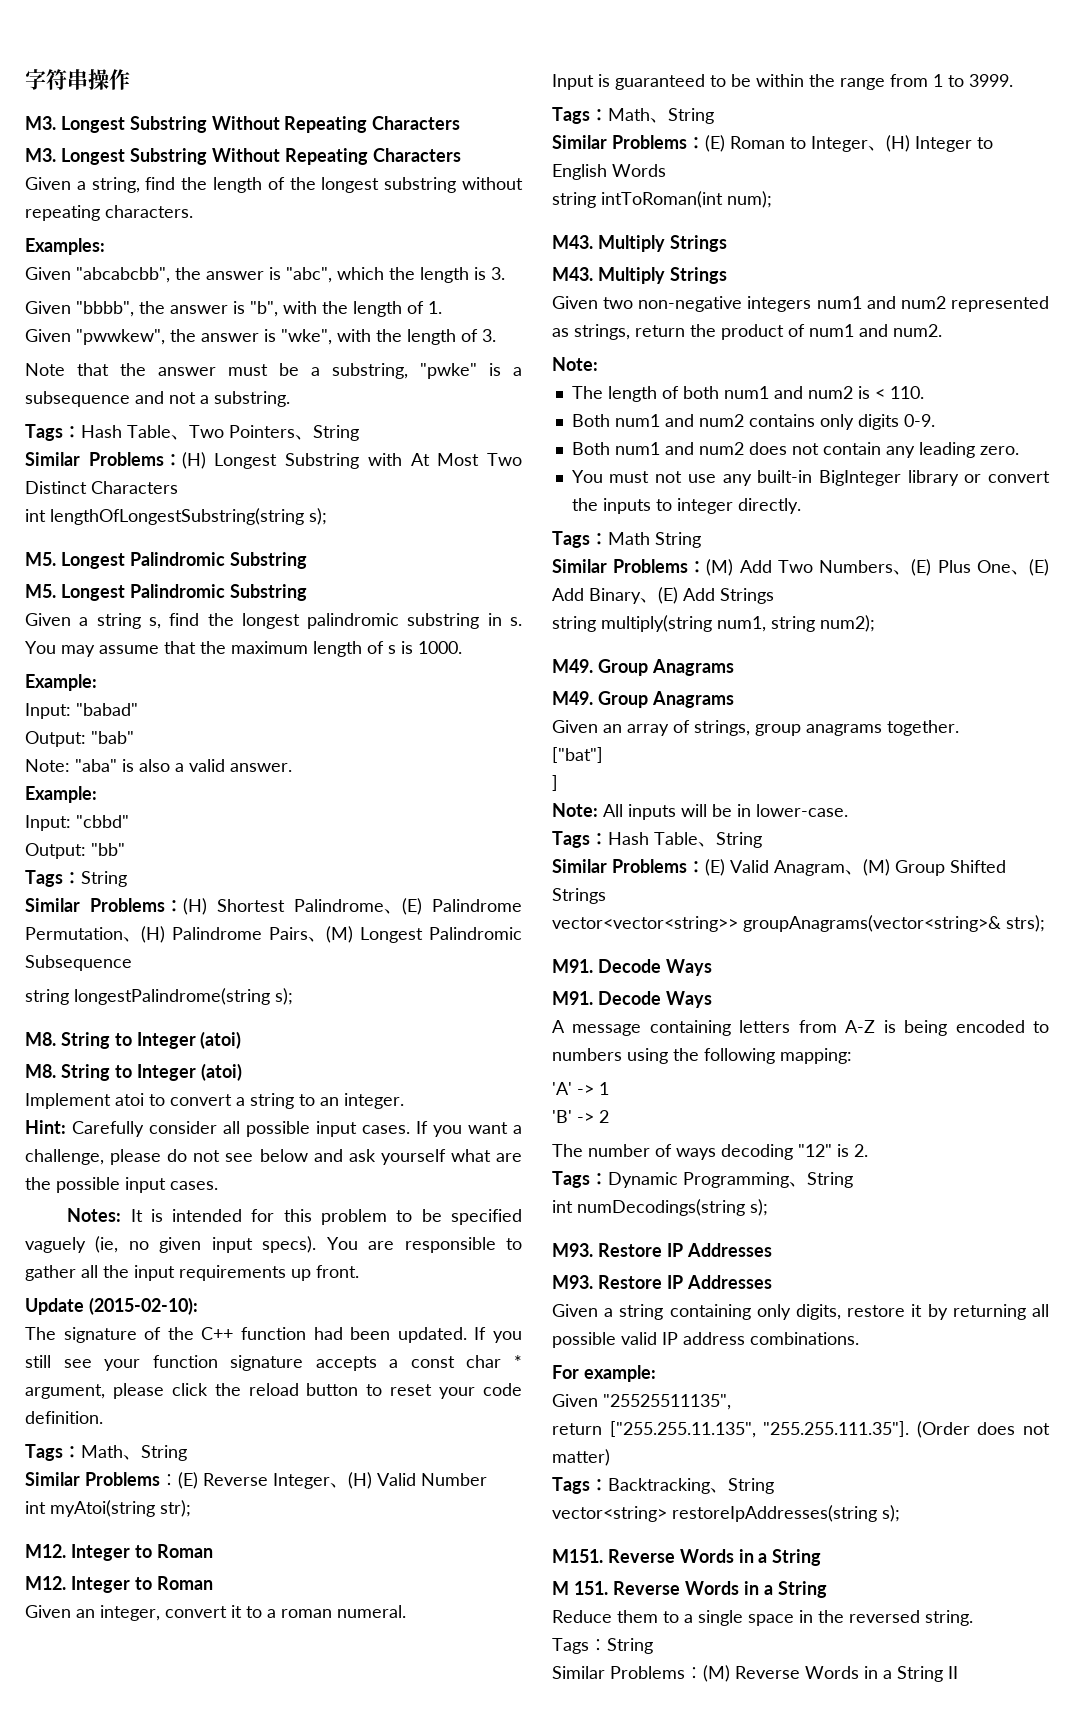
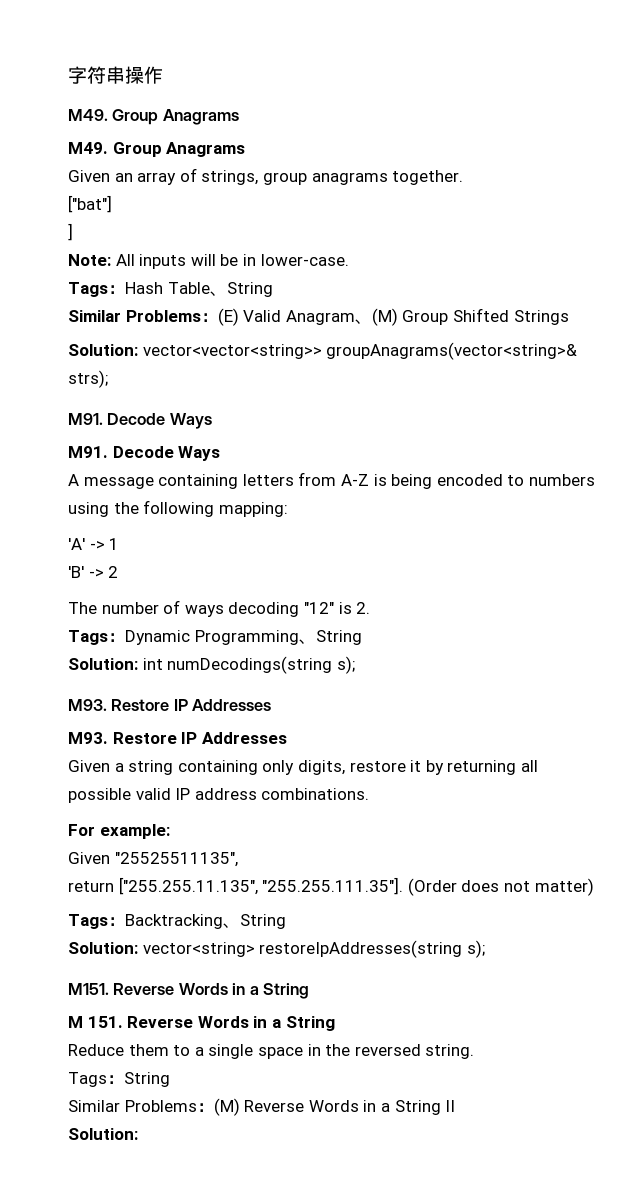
  字符串操作
- M3. Longest Substring Without Repeating Characters
- M3. Longest Substring Without Repeating Characters
- Given a string, find the length of the longest substring without repeating characters.
- Examples:
- Given "abcabcbb", the answer is "abc", which the length is 3.
- Given "bbbb", the answer is "b", with the length of 1.
- Given "pwwkew", the answer is "wke", with the length of 3.
- Note that the answer must be a substring, "pwke" is a subsequence and not a substring.
- Tags：Hash Table、Two Pointers、String
- Similar Problems：(H) Longest Substring with At Most Two Distinct Characters
- int lengthOfLongestSubstring(string s);
- M5. Longest Palindromic Substring
- M5. Longest Palindromic Substring
- Given a string s, find the longest palindromic substring in s. You may assume that the maximum length of s is 1000.
- Example:
- Input: "babad"
- Output: "bab"
- Note: "aba" is also a valid answer.
- Example:
- Input: "cbbd"
- Output: "bb"
- Tags：String
- Similar Problems：(H) Shortest Palindrome、(E) Palindrome Permutation、(H) Palindrome Pairs、(M) Longest Palindromic Subsequence
- string longestPalindrome(string s);
- M8. String to Integer (atoi)
- M8. String to Integer (atoi)
- Implement atoi to convert a string to an integer.
- Hint: Carefully consider all possible input cases. If you want a challenge, please do not see below and ask yourself what are the possible input cases.
- Notes: It is intended for this problem to be specified vaguely (ie, no given input specs). You are responsible to gather all the input requirements up front.
- Update (2015-02-10):
- The signature of the C++ function had been updated. If you still see your function signature accepts a const char * argument, please click the reload button to reset your code definition.
- Tags：Math、String
- Similar Problems：(E) Reverse Integer、(H) Valid Number
- int myAtoi(string str);
- M12. Integer to Roman
- M12. Integer to Roman
- Given an integer, convert it to a roman numeral.
- Input is guaranteed to be within the range from 1 to 3999.
- Tags：Math、String
- Similar Problems：(E) Roman to Integer、(H) Integer to English Words
- string intToRoman(int num);
- M43. Multiply Strings
- M43. Multiply Strings
- Given two non-negative integers num1 and num2 represented as strings, return the product of num1 and num2.
- Note:
- The length of both num1 and num2 is < 110.
- Both num1 and num2 contains only digits 0-9.
- Both num1 and num2 does not contain any leading zero.
- You must not use any built-in BigInteger library or convert the inputs to integer directly.
- Tags：Math String
- Similar Problems：(M) Add Two Numbers、(E) Plus One、(E) Add Binary、(E) Add Strings
- string multiply(string num1, string num2);
- vector<vector<string>> groupAnagrams(vector<string>& strs);
+ Solution: vector<vector<string>> groupAnagrams(vector<string>& strs);
- int numDecodings(string s);
+ Solution: int numDecodings(string s);
- vector<string> restoreIpAddresses(string s);
+ Solution: vector<string> restoreIpAddresses(string s);
  Similar Problems：(M) Reverse Words in a String II
+ Solution:

